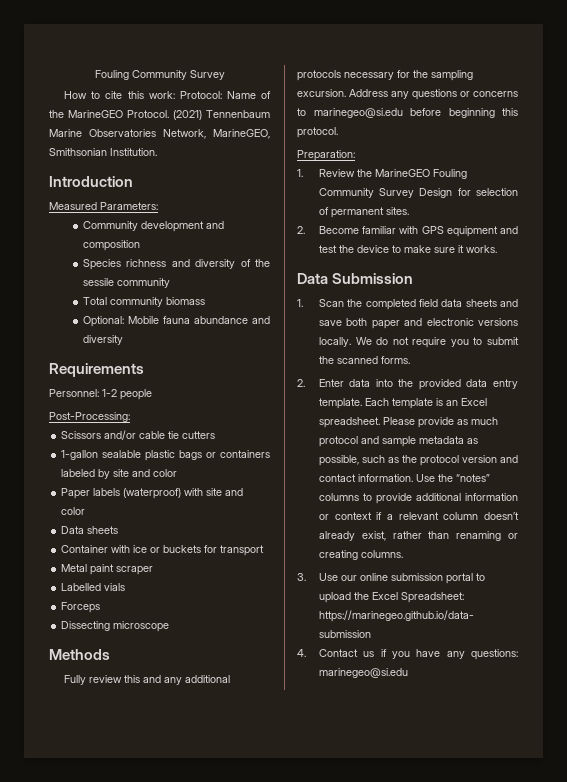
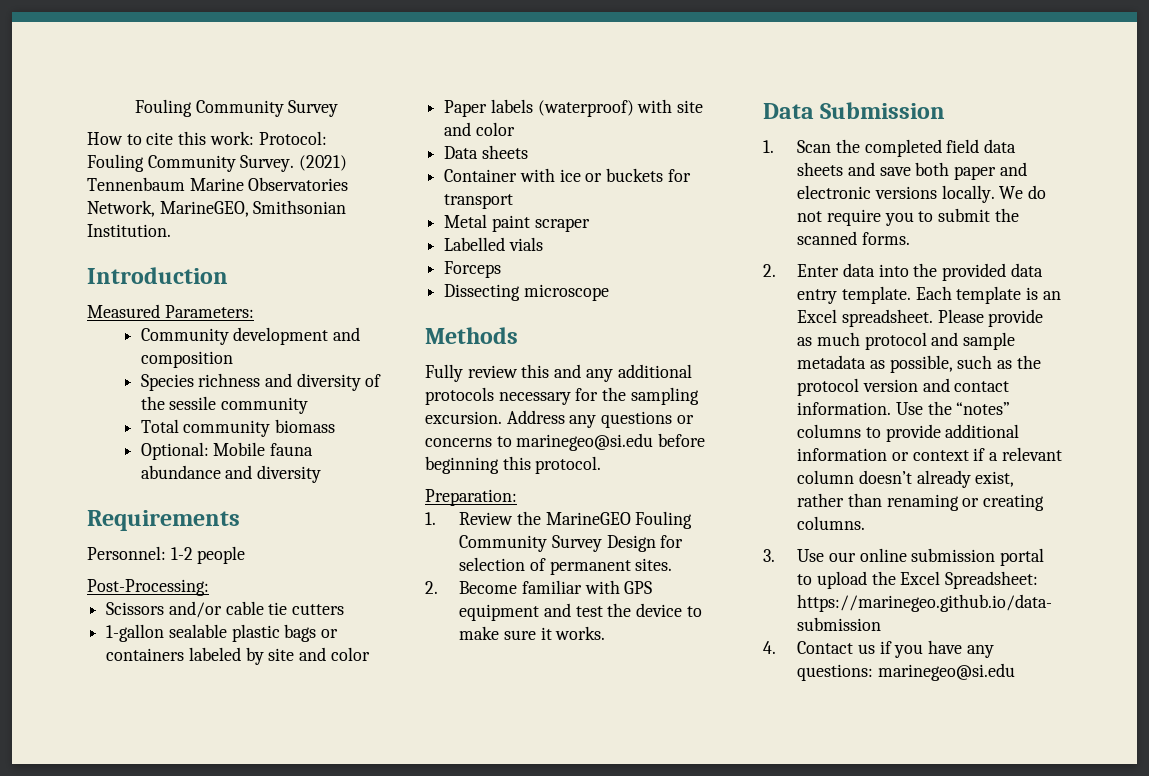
- How to cite this work: Protocol: Name of the MarineGEO Protocol.
+ How to cite this work: Protocol: Fouling Community Survey.

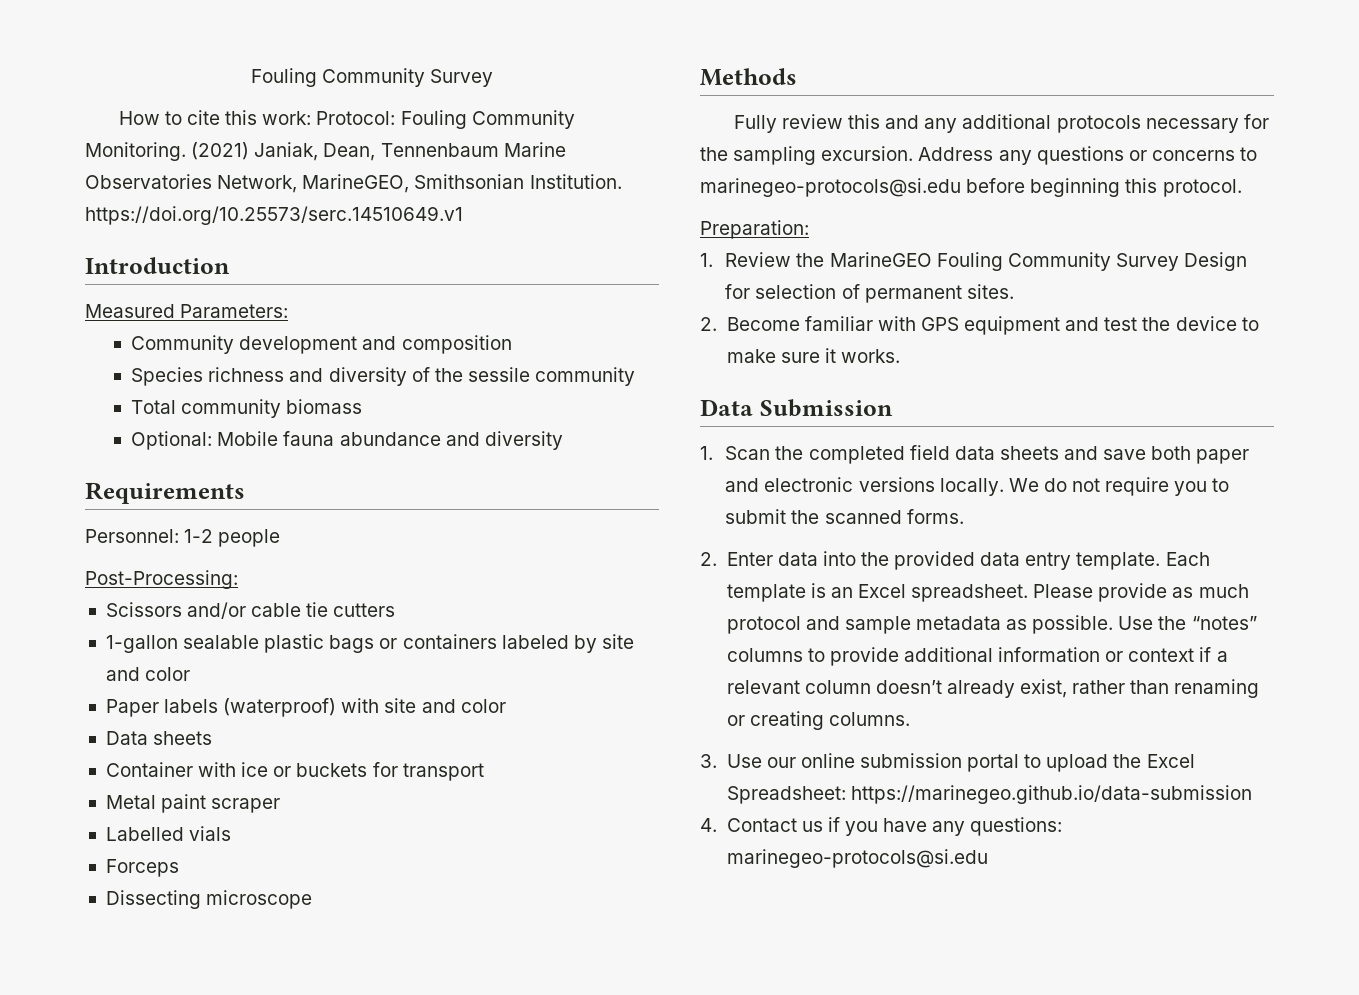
- How to cite this work: Protocol: Fouling Community Survey. (2021) Tennenbaum Marine Observatories Network, MarineGEO, Smithsonian Institution.
+ How to cite this work: Protocol: Fouling Community Monitoring. (2021) Janiak, Dean, Tennenbaum Marine Observatories Network, MarineGEO, Smithsonian Institution. https://doi.org/10.25573/serc.14510649.v1
- Address any questions or concerns to marinegeo@si.edu before beginning this protocol.
+ Address any questions or concerns to marinegeo-protocols@si.edu before beginning this protocol.
- Please provide as much protocol and sample metadata as possible, such as the protocol version and contact information.
+ Please provide as much protocol and sample metadata as possible.
- 4. Contact us if you have any questions: marinegeo@si.edu
+ 4. Contact us if you have any questions: marinegeo-protocols@si.edu

